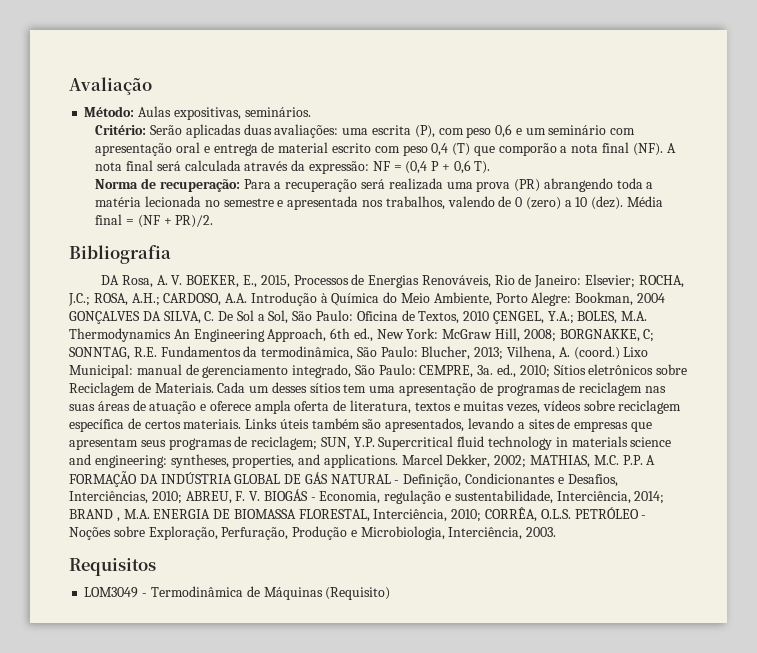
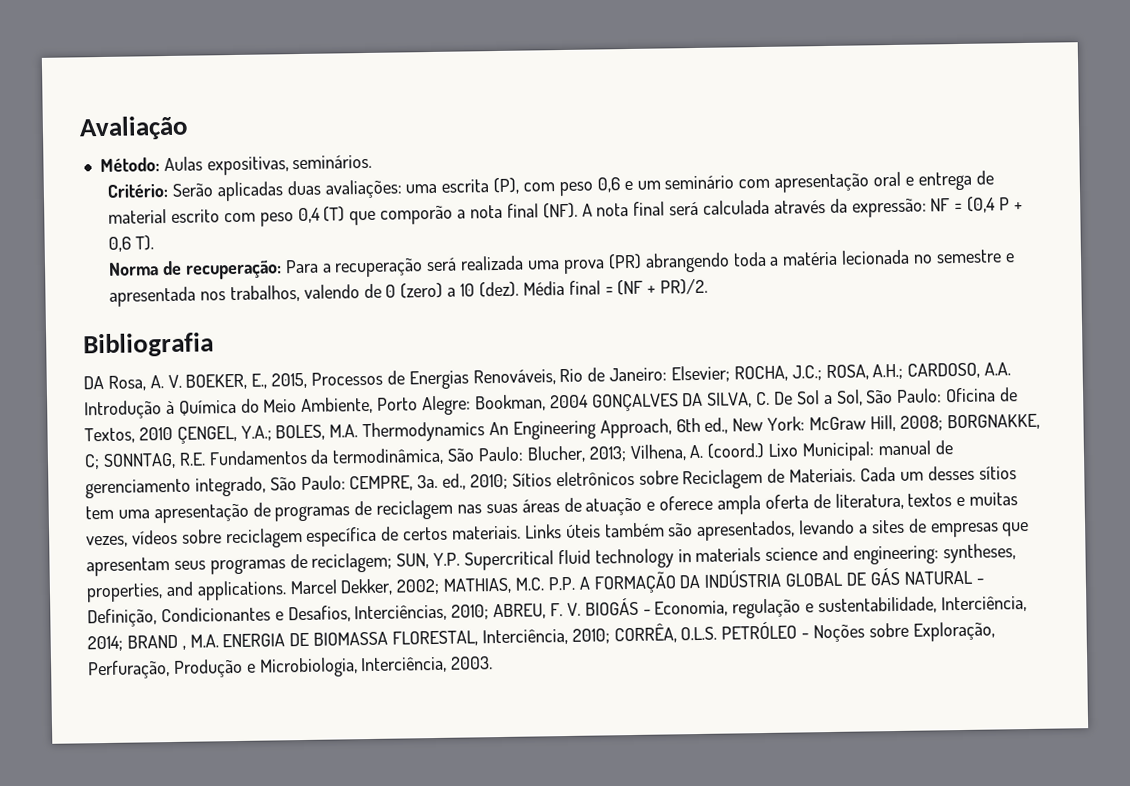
- Requisitos
- LOM3049 - Termodinâmica de Máquinas (Requisito)

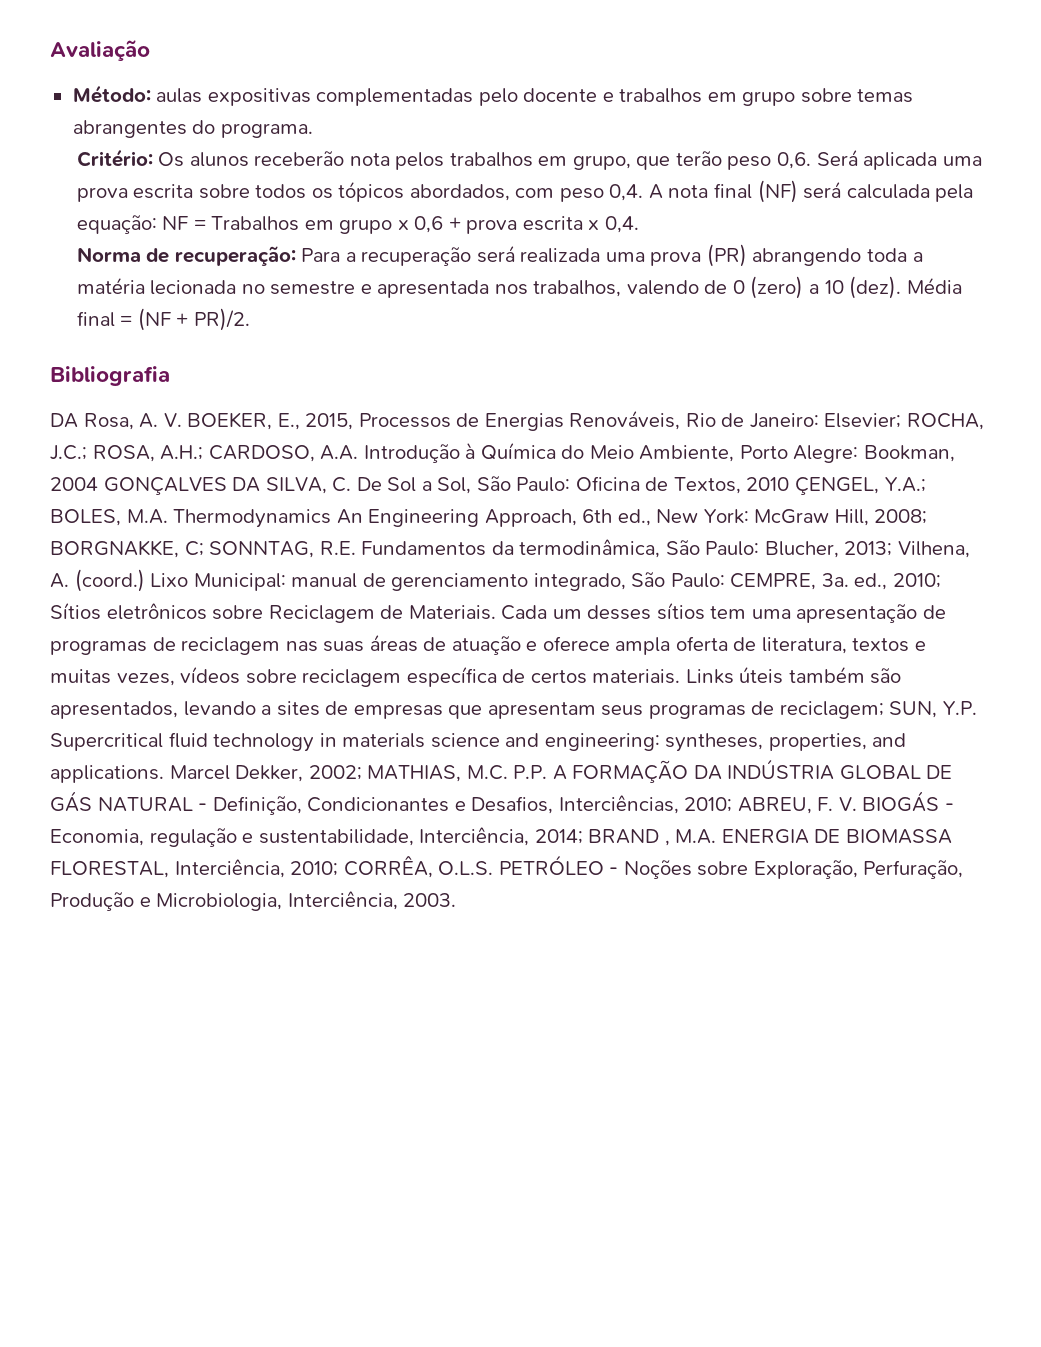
- Método: Aulas expositivas, seminários.
- Critério: Serão aplicadas duas avaliações: uma escrita (P), com peso 0,6 e um seminário com apresentação oral e entrega de material escrito com peso 0,4 (T) que comporão a nota final (NF). A nota final será calculada através da expressão: NF = (0,4 P + 0,6 T).
+ Método: aulas expositivas complementadas pelo docente e trabalhos em grupo sobre temas abrangentes do programa.
+ Critério: Os alunos receberão nota pelos trabalhos em grupo, que terão peso 0,6. Será aplicada uma prova escrita sobre todos os tópicos abordados, com peso 0,4. A nota final (NF) será calculada pela equação: NF = Trabalhos em grupo x 0,6 + prova escrita x 0,4.

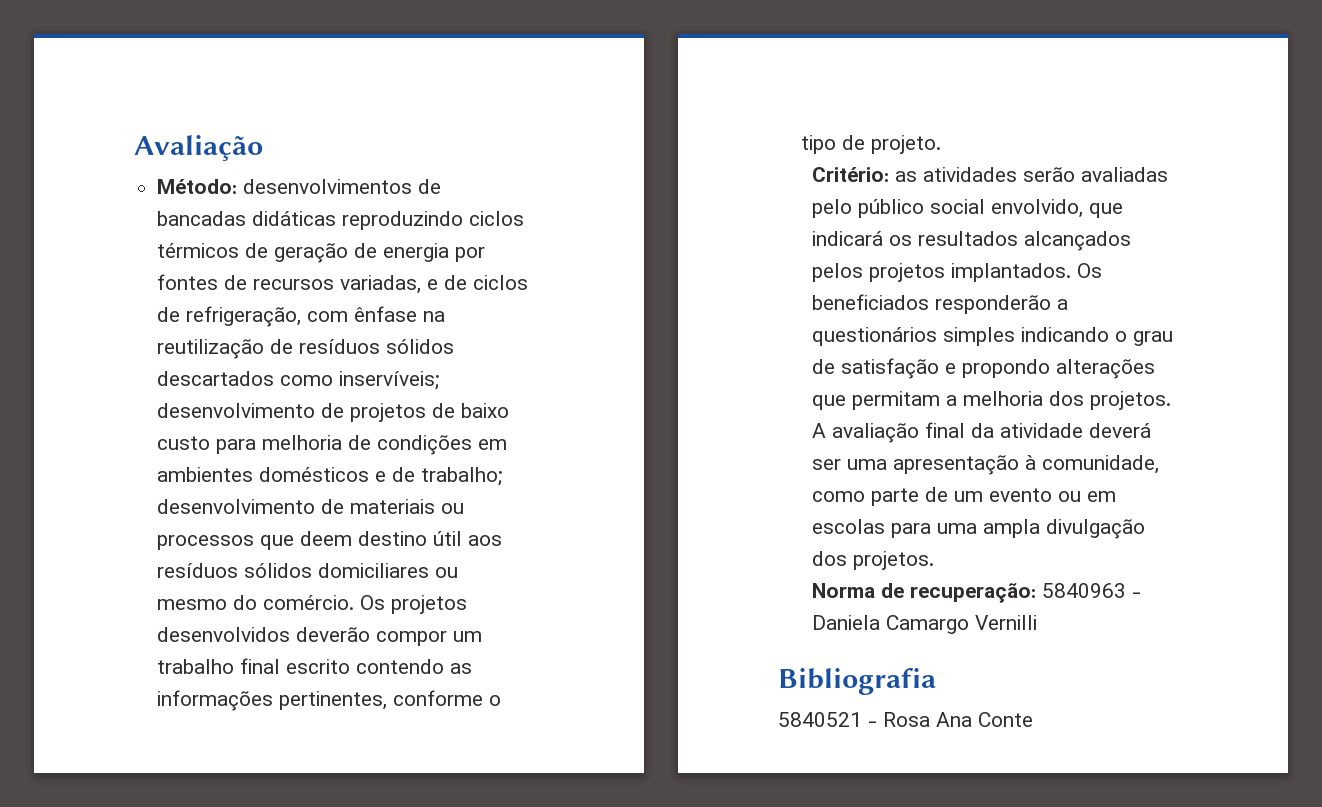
- Método: aulas expositivas complementadas pelo docente e trabalhos em grupo sobre temas abrangentes do programa.
- Critério: Os alunos receberão nota pelos trabalhos em grupo, que terão peso 0,6. Será aplicada uma prova escrita sobre todos os tópicos abordados, com peso 0,4. A nota final (NF) será calculada pela equação: NF = Trabalhos em grupo x 0,6 + prova escrita x 0,4.
- Norma de recuperação: Para a recuperação será realizada uma prova (PR) abrangendo toda a matéria lecionada no semestre e apresentada nos trabalhos, valendo de 0 (zero) a 10 (dez). Média final = (NF + PR)/2.
+ Método: desenvolvimentos de bancadas didáticas reproduzindo ciclos térmicos de geração de energia por fontes de recursos variadas, e de ciclos de refrigeração, com ênfase na reutilização de resíduos sólidos descartados como inservíveis; desenvolvimento de projetos de baixo custo para melhoria de condições em ambientes domésticos e de trabalho; desenvolvimento de materiais ou processos que deem destino útil aos resíduos sólidos domiciliares ou mesmo do comércio. Os projetos desenvolvidos deverão compor um trabalho final escrito contendo as informações pertinentes, conforme o tipo de projeto.
+ Critério: as atividades serão avaliadas pelo público social envolvido, que indicará os resultados alcançados pelos projetos implantados. Os beneficiados responderão a questionários simples indicando o grau de satisfação e propondo alterações que permitam a melhoria dos projetos. A avaliação final da atividade deverá ser uma apresentação à comunidade, como parte de um evento ou em escolas para uma ampla divulgação dos projetos.
+ Norma de recuperação: 5840963 - Daniela Camargo Vernilli
  Bibliografia
- DA Rosa, A. V. BOEKER, E., 2015, Processos de Energias Renováveis, Rio de Janeiro: Elsevier; ROCHA, J.C.; ROSA, A.H.; CARDOSO, A.A. Introdução à Química do Meio Ambiente, Porto Alegre: Bookman, 2004 GONÇALVES DA SILVA, C. De Sol a Sol, São Paulo: Oficina de Textos, 2010 ÇENGEL, Y.A.; BOLES, M.A. Thermodynamics An Engineering Approach, 6th ed., New York: McGraw Hill, 2008; BORGNAKKE, C; SONNTAG, R.E. Fundamentos da termodinâmica, São Paulo: Blucher, 2013; Vilhena, A. (coord.) Lixo Municipal: manual de gerenciamento integrado, São Paulo: CEMPRE, 3a. ed., 2010; Sítios eletrônicos sobre Reciclagem de Materiais. Cada um desses sítios tem uma apresentação de programas de reciclagem nas suas áreas de atuação e oferece ampla oferta de literatura, textos e muitas vezes, vídeos sobre reciclagem específica de certos materiais. Links úteis também são apresentados, levando a sites de empresas que apresentam seus programas de reciclagem; SUN, Y.P. Supercritical fluid technology in materials science and engineering: syntheses, properties, and applications. Marcel Dekker, 2002; MATHIAS, M.C. P.P. A FORMAÇÃO DA INDÚSTRIA GLOBAL DE GÁS NATURAL - Definição, Condicionantes e Desafios, Interciências, 2010; ABREU, F. V. BIOGÁS - Economia, regulação e sustentabilidade, Interciência, 2014; BRAND , M.A. ENERGIA DE BIOMASSA FLORESTAL, Interciência, 2010; CORRÊA, O.L.S. PETRÓLEO - Noções sobre Exploração, Perfuração, Produção e Microbiologia, Interciência, 2003.
+ 5840521 - Rosa Ana Conte

